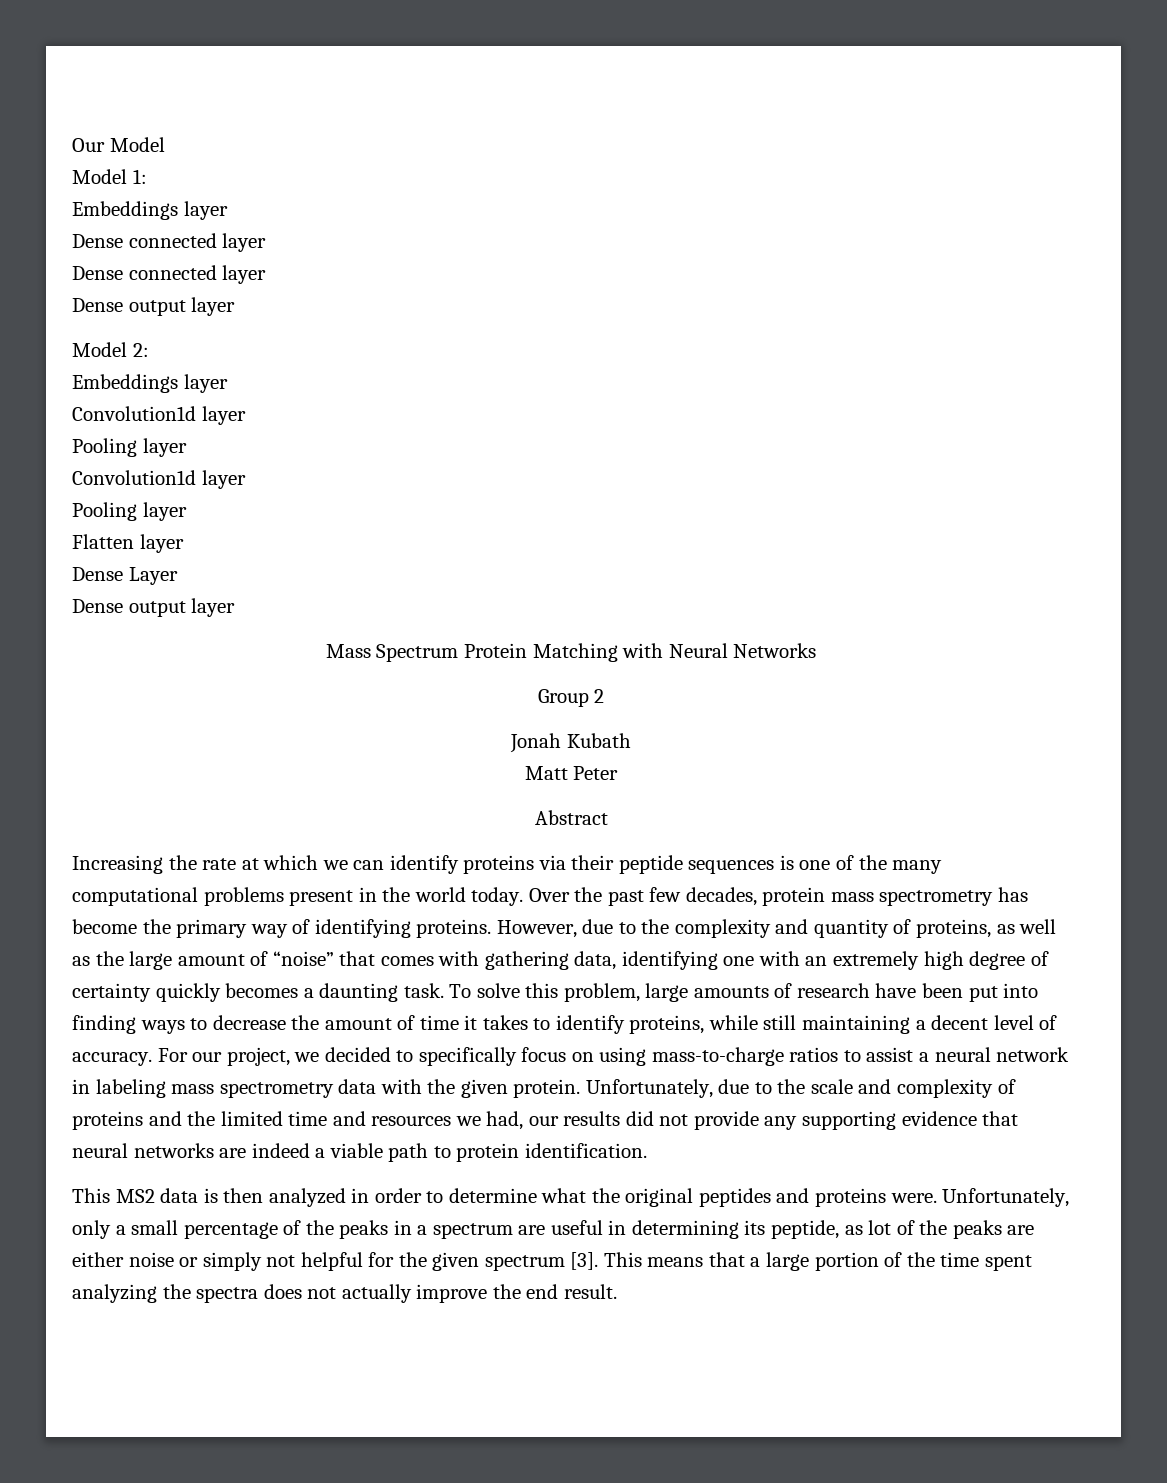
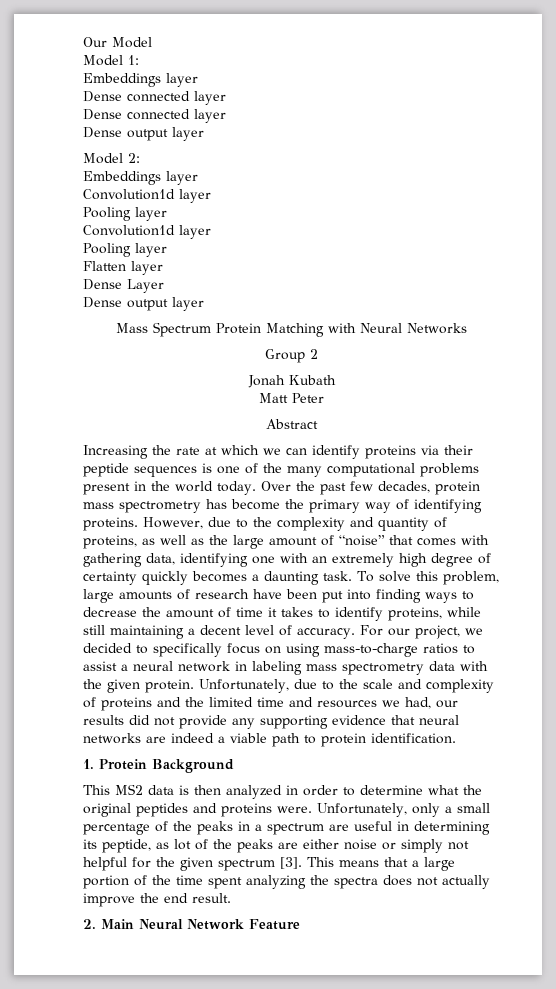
+ 1. Protein Background
+ 2. Main Neural Network Feature

